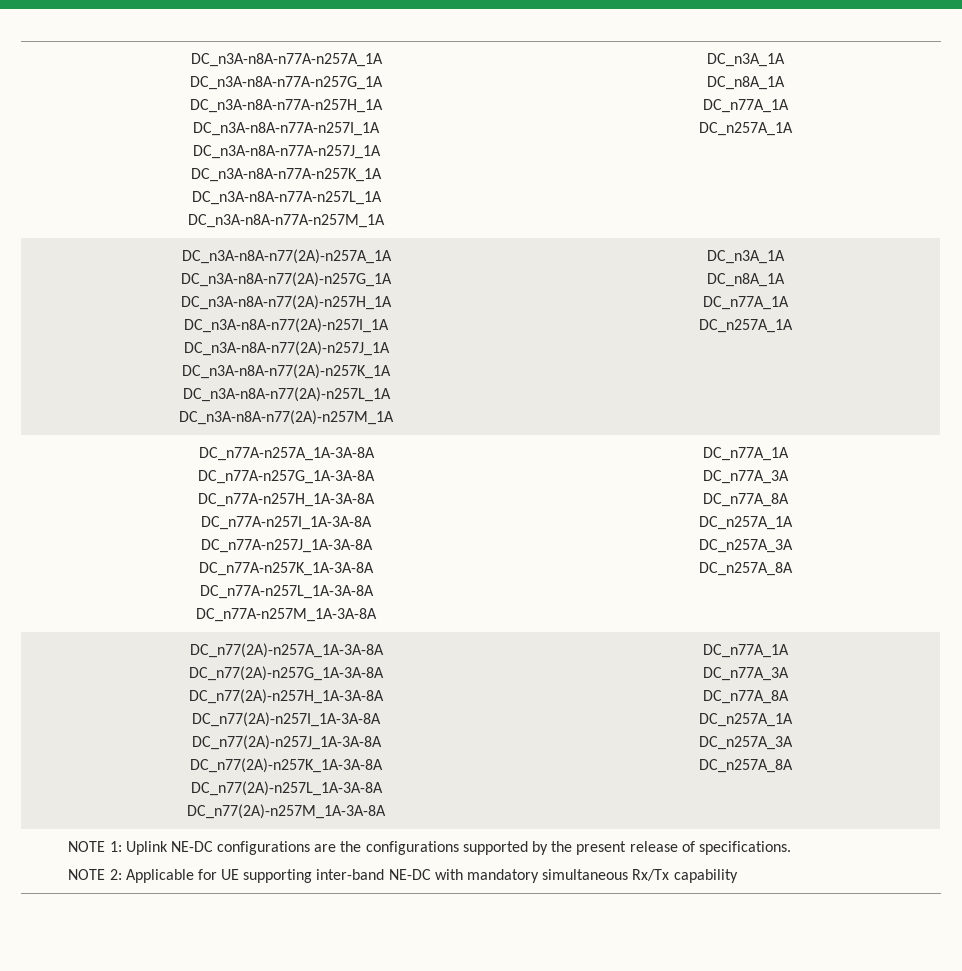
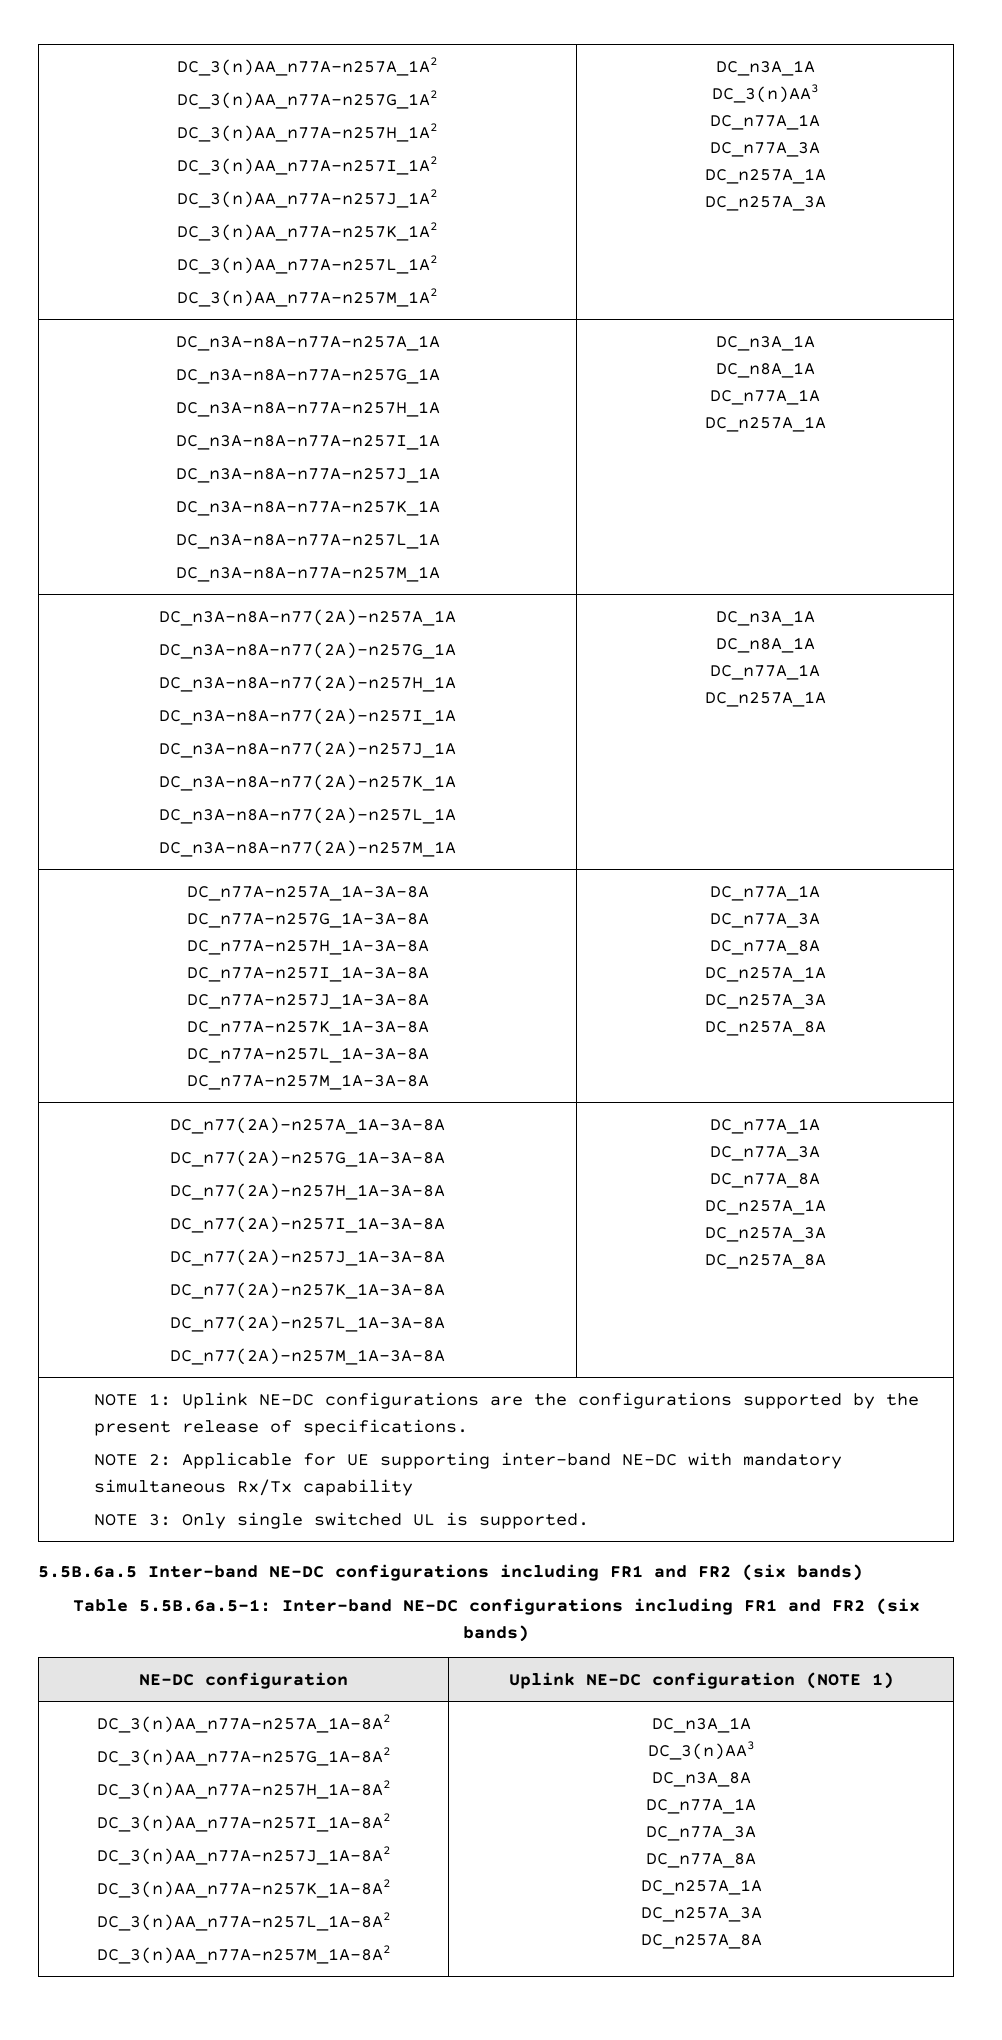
+ DC_3(n)AA_n77A-n257A_1A2
+ DC_3(n)AA_n77A-n257G_1A2
+ DC_3(n)AA_n77A-n257H_1A2
+ DC_3(n)AA_n77A-n257I_1A2
+ DC_3(n)AA_n77A-n257J_1A2
+ DC_3(n)AA_n77A-n257K_1A2
+ DC_3(n)AA_n77A-n257L_1A2
+ DC_3(n)AA_n77A-n257M_1A2 | DC_n3A_1A
+ DC_3(n)AA3
+ DC_n77A_1A
+ DC_n77A_3A
+ DC_n257A_1A
+ DC_n257A_3A
  NOTE 1: Uplink NE-DC configurations are the configurations supported by the present release of specifications.
  NOTE 2: Applicable for UE supporting inter-band NE-DC with mandatory simultaneous Rx/Tx capability
+ NOTE 3: Only single switched UL is supported.
+ 5.5B.6a.5 Inter-band NE-DC configurations including FR1 and FR2 (six bands)
+ Table 5.5B.6a.5-1: Inter-band NE-DC configurations including FR1 and FR2 (six bands)
+ NE-DC configuration | Uplink NE-DC configuration (NOTE 1)
+ DC_3(n)AA_n77A-n257A_1A-8A2
+ DC_3(n)AA_n77A-n257G_1A-8A2
+ DC_3(n)AA_n77A-n257H_1A-8A2
+ DC_3(n)AA_n77A-n257I_1A-8A2
+ DC_3(n)AA_n77A-n257J_1A-8A2
+ DC_3(n)AA_n77A-n257K_1A-8A2
+ DC_3(n)AA_n77A-n257L_1A-8A2
+ DC_3(n)AA_n77A-n257M_1A-8A2 | DC_n3A_1A
+ DC_3(n)AA3
+ DC_n3A_8A
+ DC_n77A_1A
+ DC_n77A_3A
+ DC_n77A_8A
+ DC_n257A_1A
+ DC_n257A_3A
+ DC_n257A_8A

